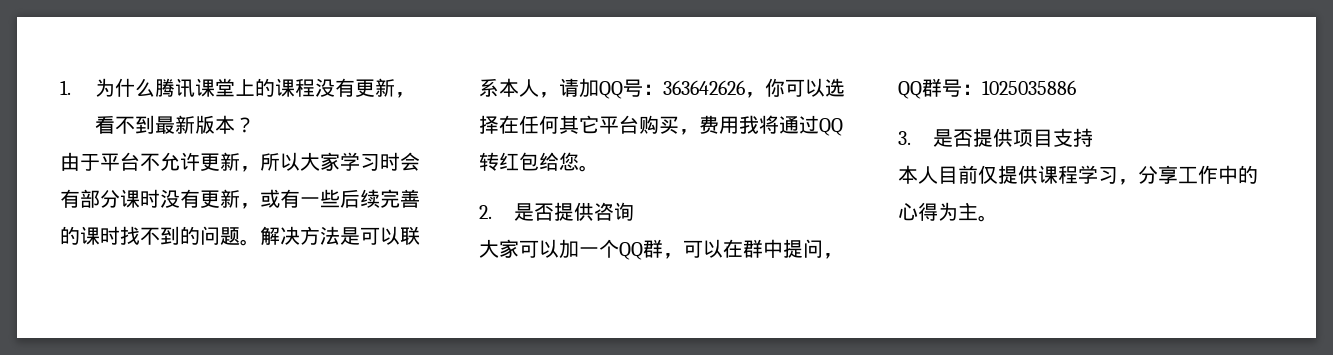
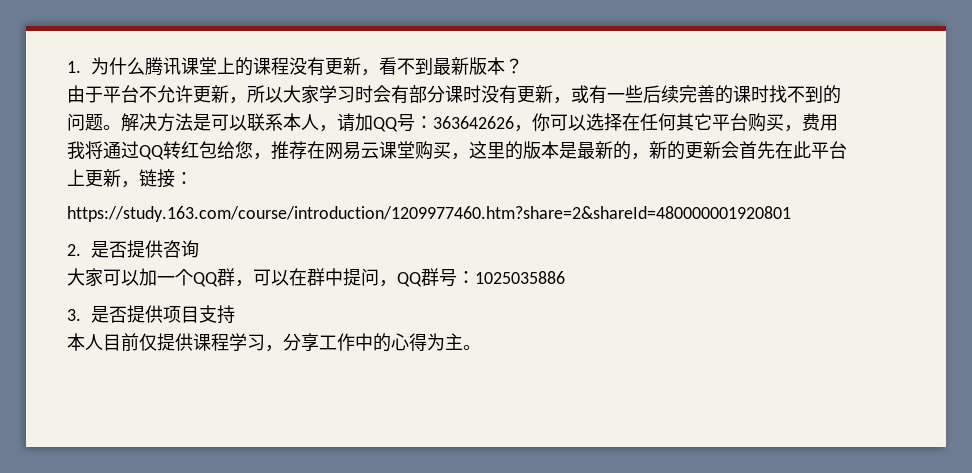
- 解决方法是可以联系本人，请加QQ号：363642626，你可以选择在任何其它平台购买，费用我将通过QQ转红包给您。
+ 解决方法是可以联系本人，请加QQ号：363642626，你可以选择在任何其它平台购买，费用我将通过QQ转红包给您，推荐在网易云课堂购买，这里的版本是最新的，新的更新会首先在此平台上更新，链接：
+ https://study.163.com/course/introduction/1209977460.htm?share=2&shareId=480000001920801

